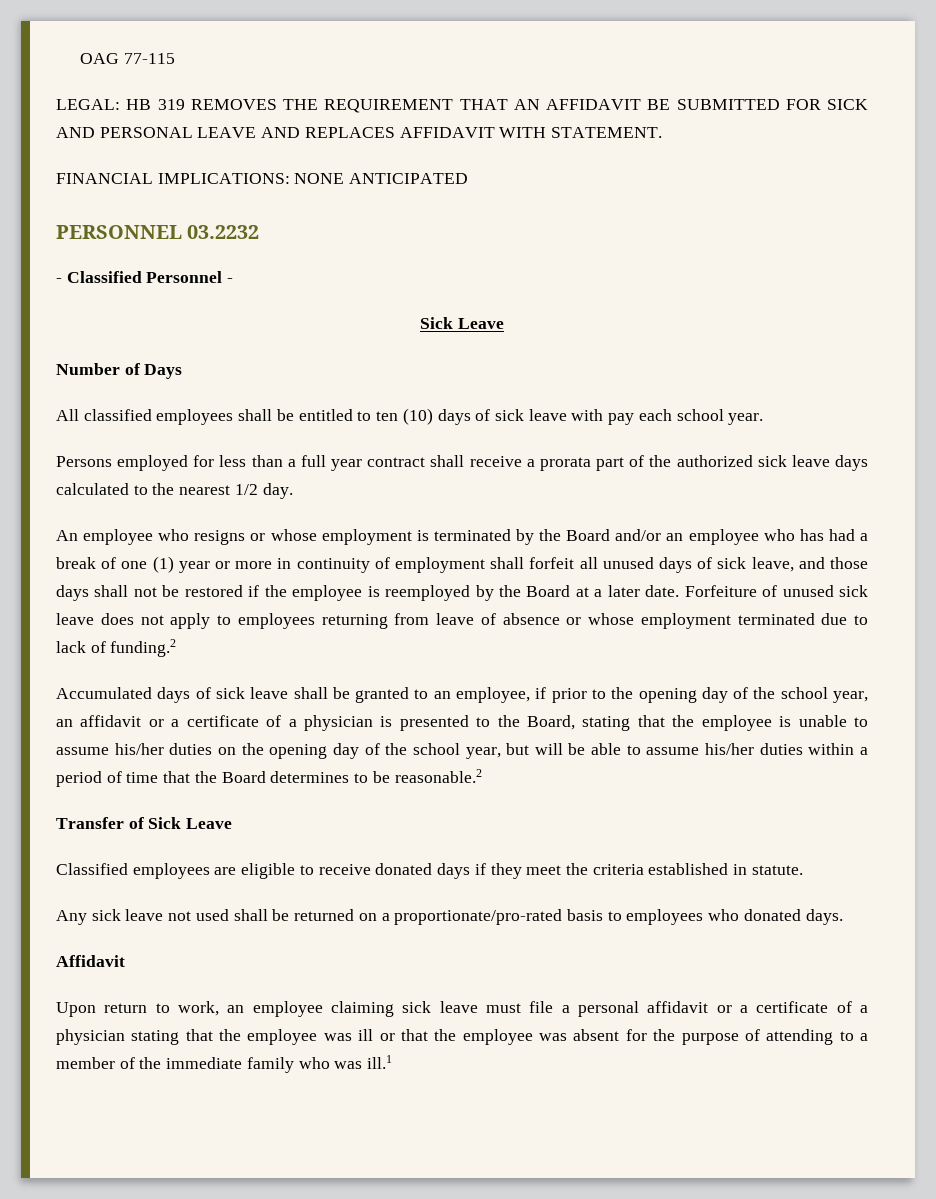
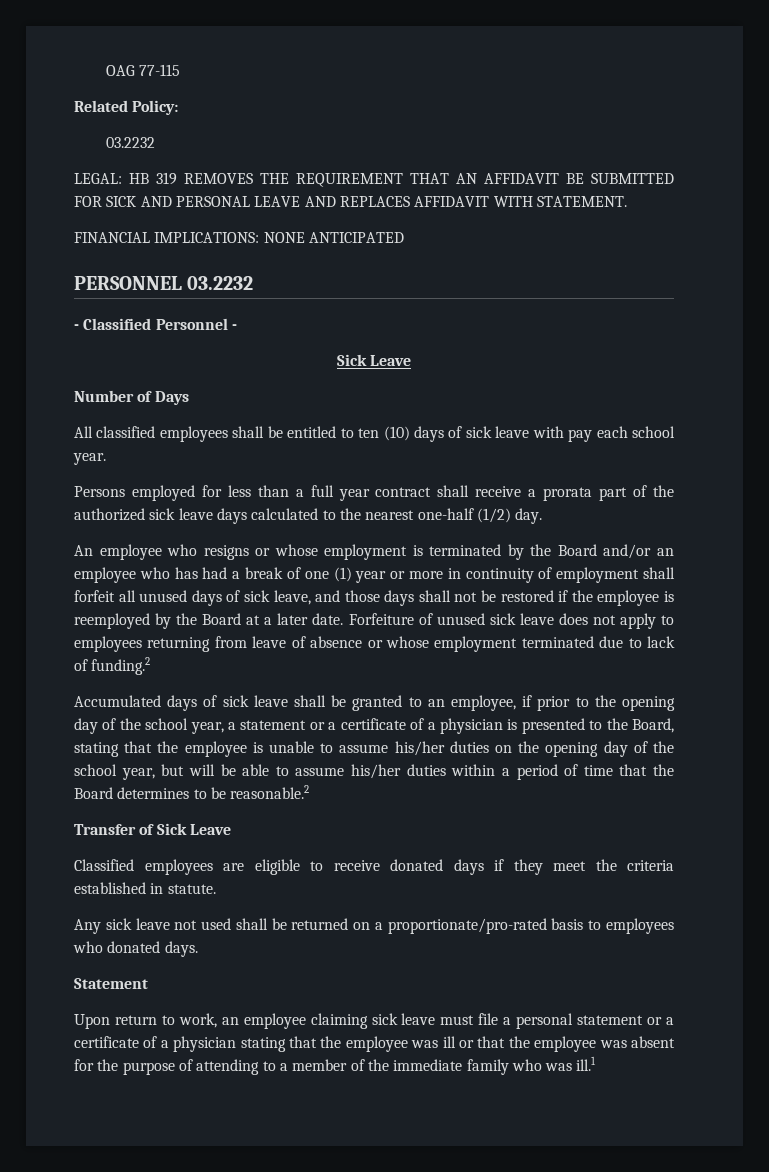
+ Related Policy:
+ 03.2232
- Persons employed for less than a full year contract shall receive a prorata part of the authorized sick leave days calculated to the nearest 1/2 day.
+ Persons employed for less than a full year contract shall receive a prorata part of the authorized sick leave days calculated to the nearest one-half (1/2) day.
- Accumulated days of sick leave shall be granted to an employee, if prior to the opening day of the school year, an affidavit or a certificate of a physician is presented to the Board, stating that the employee is unable to assume his/her duties on the opening day of the school year, but will be able to assume his/her duties within a period of time that the Board determines to be reasonable.2
+ Accumulated days of sick leave shall be granted to an employee, if prior to the opening day of the school year, a statement or a certificate of a physician is presented to the Board, stating that the employee is unable to assume his/her duties on the opening day of the school year, but will be able to assume his/her duties within a period of time that the Board determines to be reasonable.2
- Affidavit
+ Statement
- Upon return to work, an employee claiming sick leave must file a personal affidavit or a certificate of a physician stating that the employee was ill or that the employee was absent for the purpose of attending to a member of the immediate family who was ill.1
+ Upon return to work, an employee claiming sick leave must file a personal statement or a certificate of a physician stating that the employee was ill or that the employee was absent for the purpose of attending to a member of the immediate family who was ill.1

